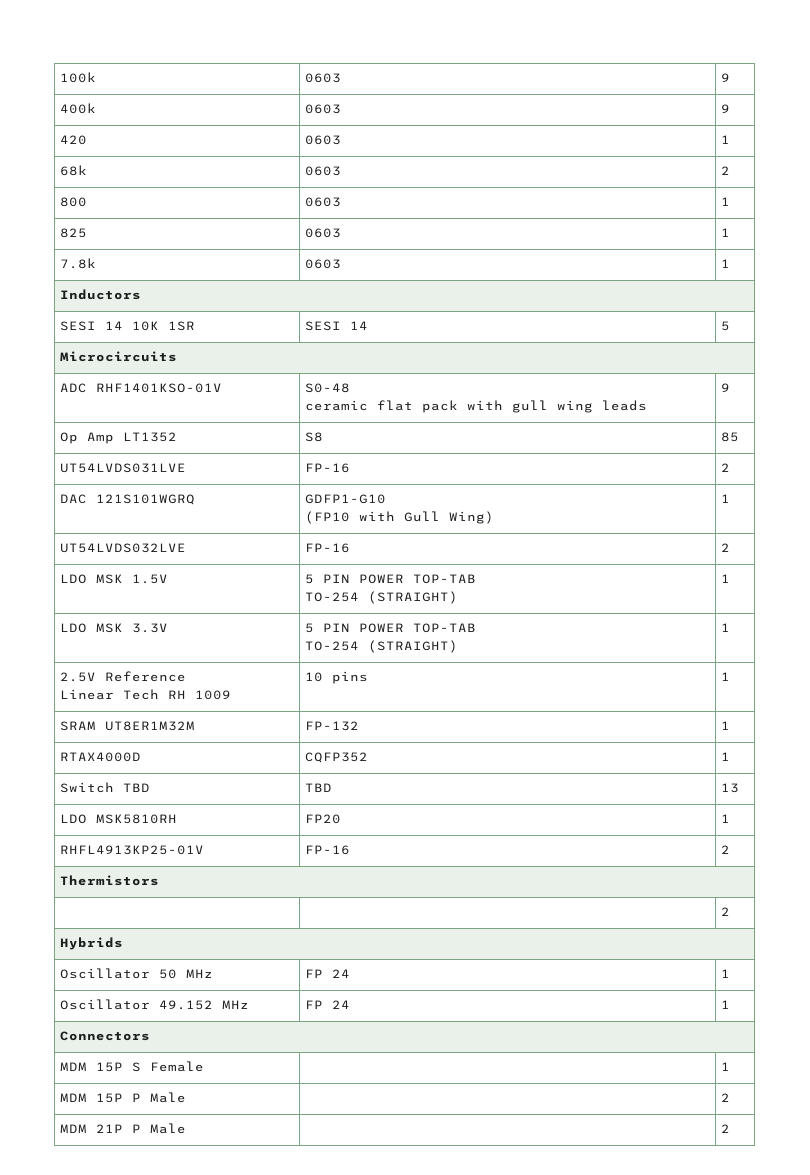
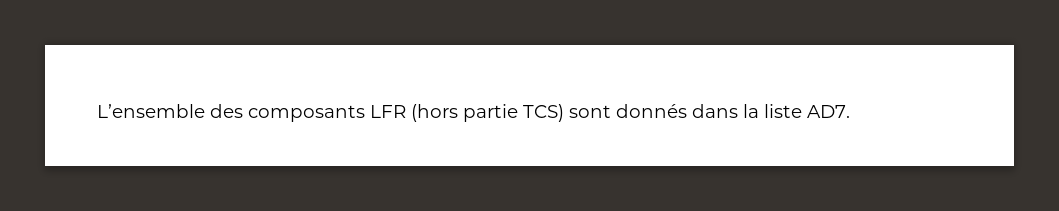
- 100k | 0603 | 9
- 400k | 0603 | 9
- 420 | 0603 | 1
- 68k | 0603 | 2
- 800 | 0603 | 1
- 825 | 0603 | 1
- 7.8k | 0603 | 1
- Inductors
- SESI 14 10K 1SR | SESI 14 | 5
- Microcircuits
- ADC RHF1401KSO-01V | S0-48
- ceramic flat pack with gull wing leads | 9
- Op Amp LT1352 | S8 | 85
- UT54LVDS031LVE | FP-16 | 2
- DAC 121S101WGRQ | GDFP1-G10
- (FP10 with Gull Wing) | 1
- UT54LVDS032LVE | FP-16 | 2
- LDO MSK 1.5V | 5 PIN POWER TOP-TAB
- TO-254 (STRAIGHT) | 1
- LDO MSK 3.3V | 5 PIN POWER TOP-TAB
- TO-254 (STRAIGHT) | 1
- 2.5V Reference
- Linear Tech RH 1009 | 10 pins | 1
- SRAM UT8ER1M32M | FP-132 | 1
- RTAX4000D | CQFP352 | 1
- Switch TBD | TBD | 13
- LDO MSK5810RH | FP20 | 1
- RHFL4913KP25-01V | FP-16 | 2
- Thermistors
- | | 2
- Hybrids
- Oscillator 50 MHz | FP 24 | 1
- Oscillator 49.152 MHz | FP 24 | 1
- Connectors
- MDM 15P S Female | | 1
- MDM 15P P Male | | 2
- MDM 21P P Male | | 2
+ L’ensemble des composants LFR (hors partie TCS) sont donnés dans la liste AD7.

